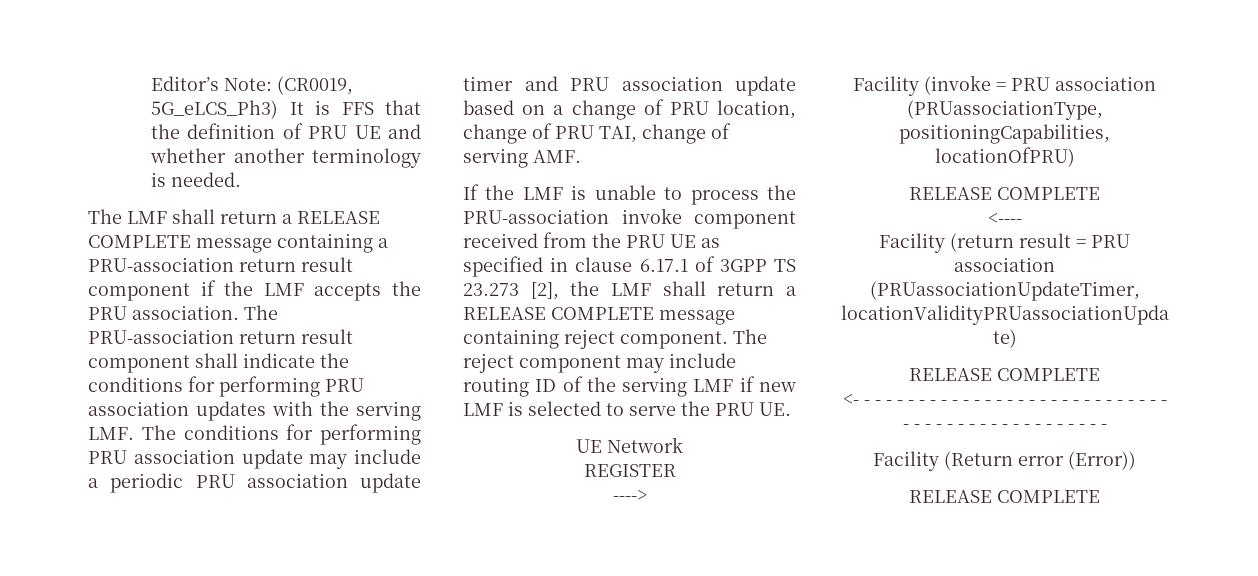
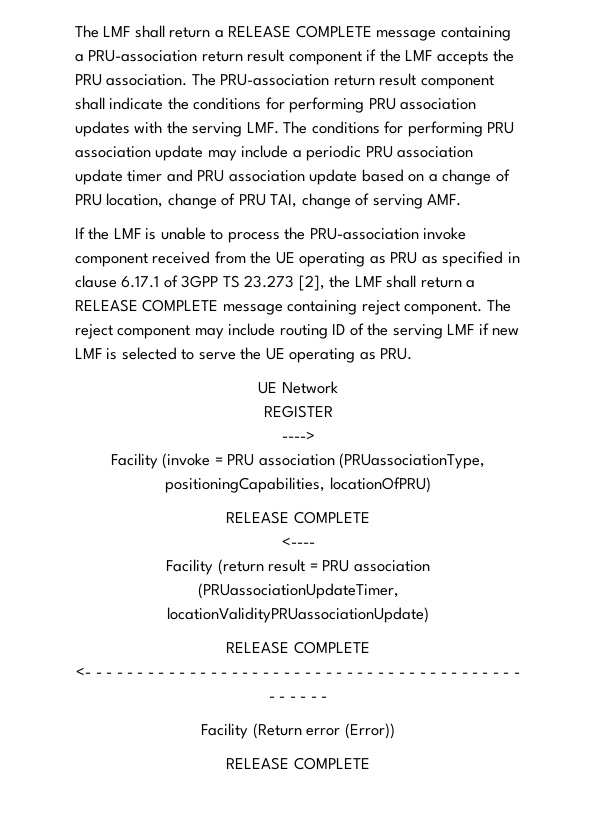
- Editor’s Note: (CR0019, 5G_eLCS_Ph3) It is FFS that the definition of PRU UE and whether another terminology is needed.
- If the LMF is unable to process the PRU-association invoke component received from the PRU UE as specified in clause 6.17.1 of 3GPP TS 23.273 [2], the LMF shall return a RELEASE COMPLETE message containing reject component.
+ If the LMF is unable to process the PRU-association invoke component received from the UE operating as PRU as specified in clause 6.17.1 of 3GPP TS 23.273 [2], the LMF shall return a RELEASE COMPLETE message containing reject component.
- The reject component may include routing ID of the serving LMF if new LMF is selected to serve the PRU UE.
+ The reject component may include routing ID of the serving LMF if new LMF is selected to serve the UE operating as PRU.

